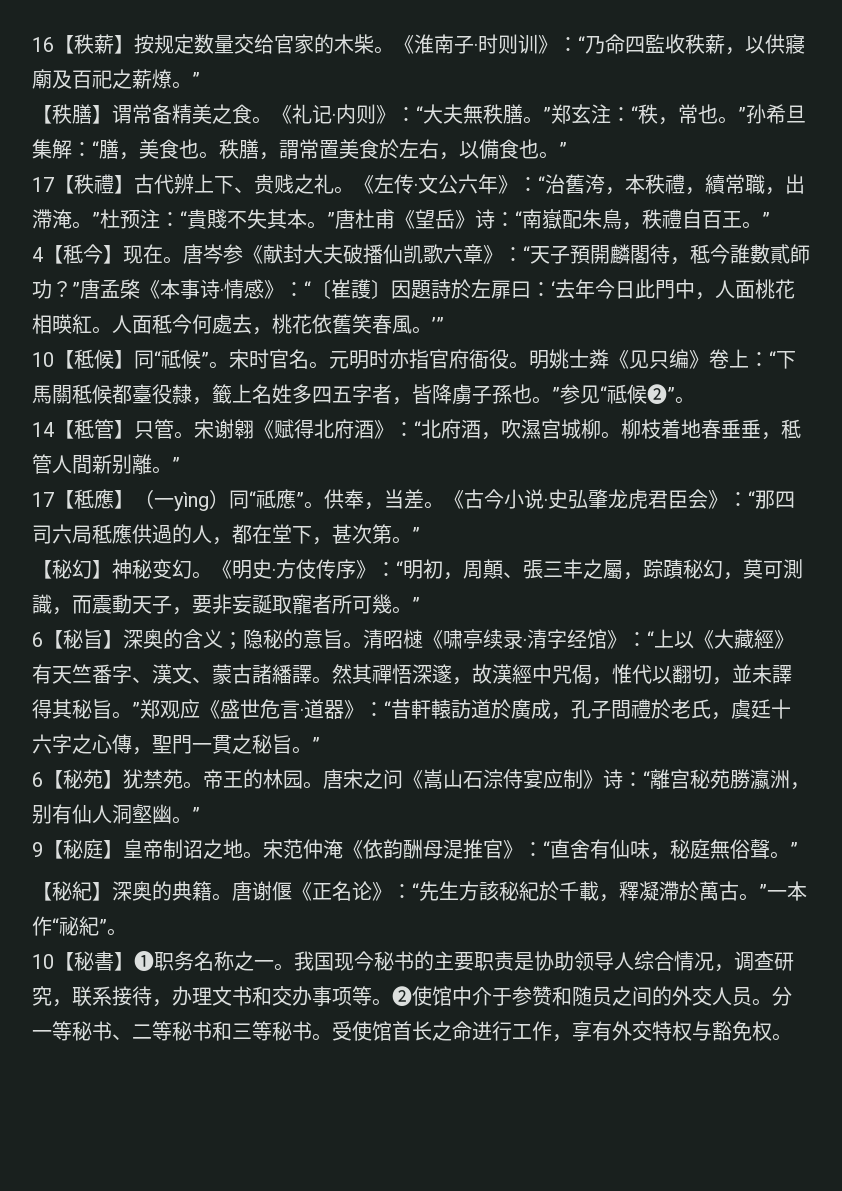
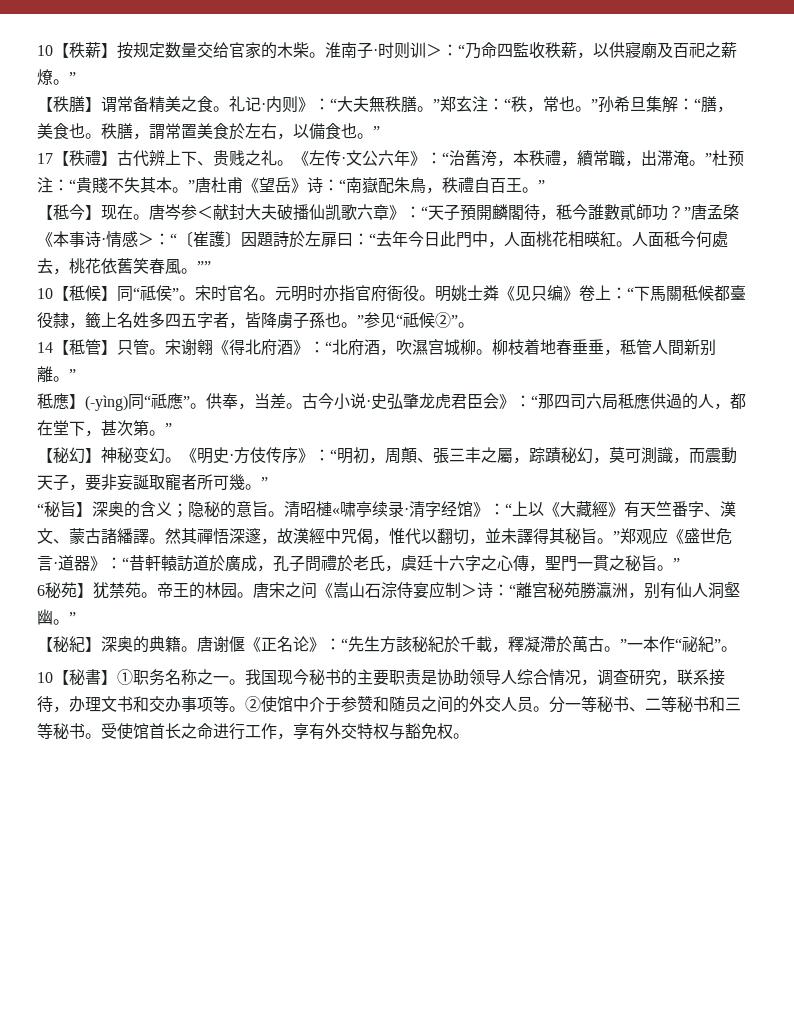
- 16【秩薪】按规定数量交给官家的木柴。
+ 10【秩薪】按规定数量交给官家的木柴。
- 《淮南子·时则训》：“乃命四監收秩薪，以供寢廟及百祀之薪燎。”
+ 淮南子·时则训＞：“乃命四監收秩薪，以供寢廟及百祀之薪燎。”
- 《礼记·内则》：“大夫無秩膳。”郑玄注：“秩，常也。”孙希旦集解：“膳，美食也。
+ 礼记·内则》：“大夫無秩膳。”郑玄注：“秩，常也。”孙希旦集解：“膳，美食也。
- 《左传·文公六年》：“治舊洿，本秩禮，續常職，出滯淹。”杜预注：“貴賤不失其本。”唐杜甫《望岳》诗：“南嶽配朱鳥，秩禮自百王。”
+ 《左传·文公六年》：“治舊洿，本秩禮，續常職，出滞淹。”杜预注：“貴賤不失其本。”唐杜甫《望岳》诗：“南嶽配朱鳥，秩禮自百王。”
- 4【秪今】现在。
+ 【秪今】现在。
- 唐岑参《献封大夫破播仙凯歌六章》：“天子預開麟閣待，秪今誰數貳師功？”唐孟棨《本事诗·情感》：“〔崔護〕因題詩於左扉曰：‘去年今日此門中，人面桃花相暎紅。
+ 唐岑参＜献封大夫破播仙凯歌六章》：“天子預開麟閣待，秪今誰數貳師功？”唐孟棨《本事诗·情感＞：“〔崔護〕因題詩於左扉曰：“去年今日此門中，人面桃花相暎紅。
- 人面秪今何處去，桃花依舊笑春風。’”
+ 人面秪今何處去，桃花依舊笑春風。””
- 10【秪候】同“祗候”。
+ 10【秪候】同“祗侯”。
- 明姚士粦《见只编》卷上：“下馬關秪候都臺役隸，籤上名姓多四五字者，皆降虜子孫也。”参见“祗候❷”。
+ 明姚士粦《见只编》卷上：“下馬關秪候都臺役隸，籤上名姓多四五字者，皆降虜子孫也。”参见“祗候②”。
- 宋谢翱《赋得北府酒》：“北府酒，吹濕宫城柳。
+ 宋谢翱《得北府酒》：“北府酒，吹濕宫城柳。
- 17【秪應】（一yìng）同“祗應”。
+ 秪應】(-yìng)同“祗應”。
- 《古今小说·史弘肇龙虎君臣会》：“那四司六局秪應供過的人，都在堂下，甚次第。”
+ 古今小说·史弘肇龙虎君臣会》：“那四司六局秪應供過的人，都在堂下，甚次第。”
- 6【秘旨】深奥的含义；隐秘的意旨。
+ “秘旨】深奥的含义；隐秘的意旨。
- 清昭㯈《啸亭续录·清字经馆》：“上以《大藏經》有天竺番字、漢文、蒙古諸繙譯。
+ 清昭槤«啸亭续录·清字经馆》：“上以《大藏經》有天竺番字、漢文、蒙古諸繙譯。
- 6【秘苑】犹禁苑。
+ 6秘苑】犹禁苑。
- 唐宋之问《嵩山石淙侍宴应制》诗：“離宫秘苑勝瀛洲，别有仙人洞壑幽。”
+ 唐宋之问《嵩山石淙侍宴应制＞诗：“離宫秘苑勝瀛洲，别有仙人洞壑幽。”
- 9【秘庭】皇帝制诏之地。宋范仲淹《依韵酬母湜推官》：“直舍有仙味，秘庭無俗聲。”
- 10【秘書】❶职务名称之一。
+ 10【秘書】①职务名称之一。
- ❷使馆中介于参赞和随员之间的外交人员。
+ ②使馆中介于参赞和随员之间的外交人员。

